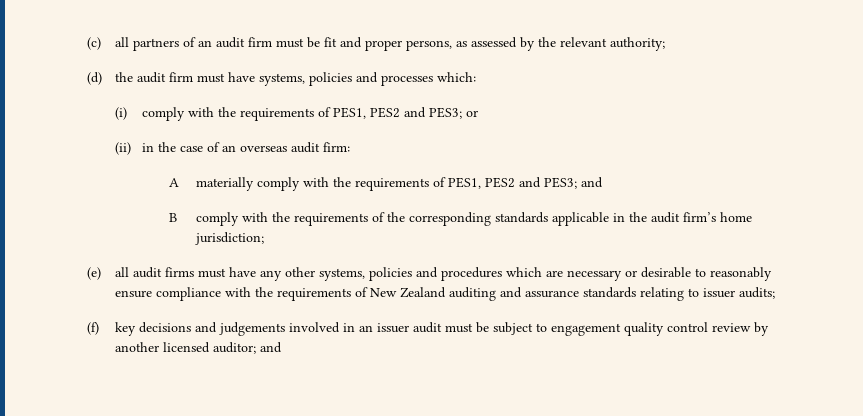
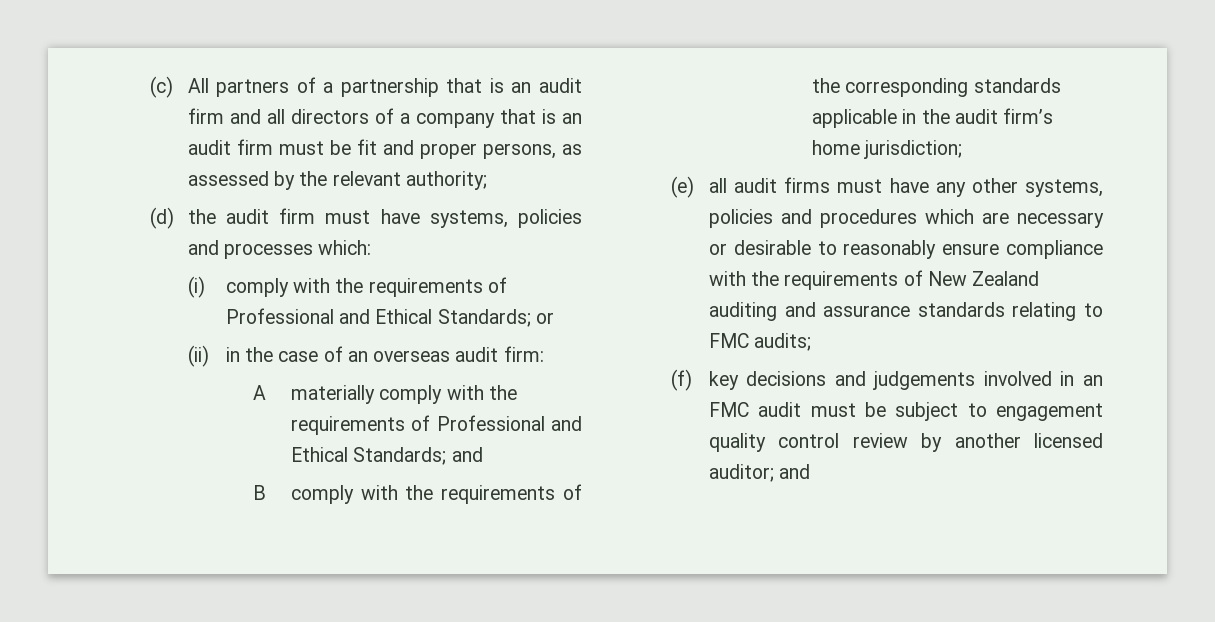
- (c) all partners of an audit firm must be fit and proper persons, as assessed by the relevant authority;
+ (c) All partners of a partnership that is an audit firm and all directors of a company that is an audit firm must be fit and proper persons, as assessed by the relevant authority;
- (i) comply with the requirements of PES1, PES2 and PES3; or
+ (i) comply with the requirements of Professional and Ethical Standards; or
- A materially comply with the requirements of PES1, PES2 and PES3; and
+ A materially comply with the requirements of Professional and Ethical Standards; and
- (e) all audit firms must have any other systems, policies and procedures which are necessary or desirable to reasonably ensure compliance with the requirements of New Zealand auditing and assurance standards relating to issuer audits;
+ (e) all audit firms must have any other systems, policies and procedures which are necessary or desirable to reasonably ensure compliance with the requirements of New Zealand auditing and assurance standards relating to FMC audits;
- (f) key decisions and judgements involved in an issuer audit must be subject to engagement quality control review by another licensed auditor; and
+ (f) key decisions and judgements involved in an FMC audit must be subject to engagement quality control review by another licensed auditor; and

